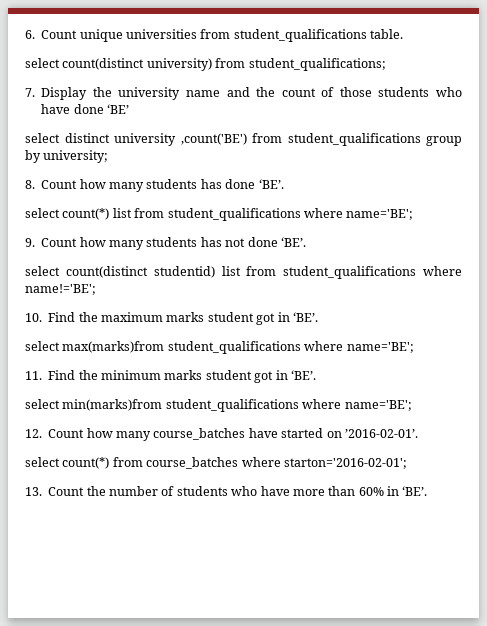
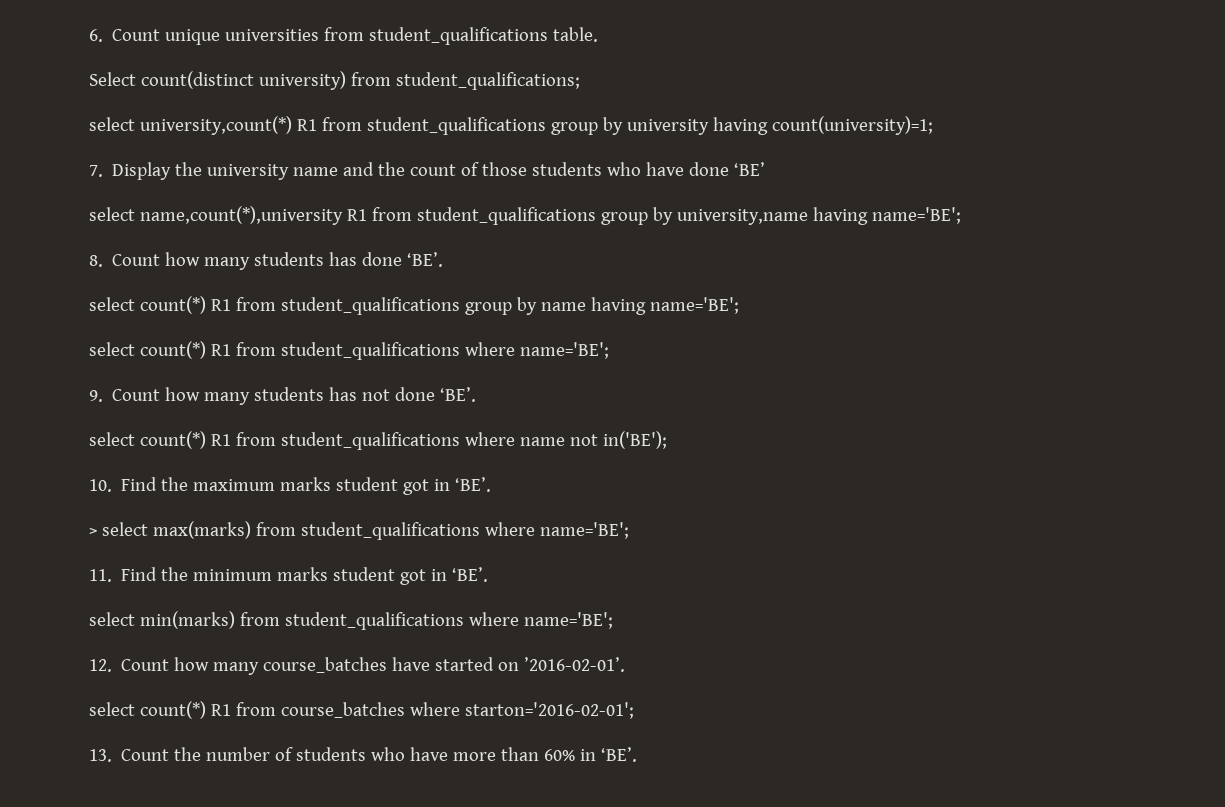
- select count(distinct university) from student_qualifications;
+ Select count(distinct university) from student_qualifications;
+ select university,count(*) R1 from student_qualifications group by university having count(university)=1;
- select distinct university ,count('BE') from student_qualifications group by university;
+ select name,count(*),university R1 from student_qualifications group by university,name having name='BE';
- select count(*) list from student_qualifications where name='BE';
+ select count(*) R1 from student_qualifications group by name having name='BE';
+ select count(*) R1 from student_qualifications where name='BE';
- select count(distinct studentid) list from student_qualifications where name!='BE';
+ select count(*) R1 from student_qualifications where name not in('BE');
- select max(marks)from student_qualifications where name='BE';
+ > select max(marks) from student_qualifications where name='BE';
- select min(marks)from student_qualifications where name='BE';
+ select min(marks) from student_qualifications where name='BE';
- select count(*) from course_batches where starton='2016-02-01';
+ select count(*) R1 from course_batches where starton='2016-02-01';

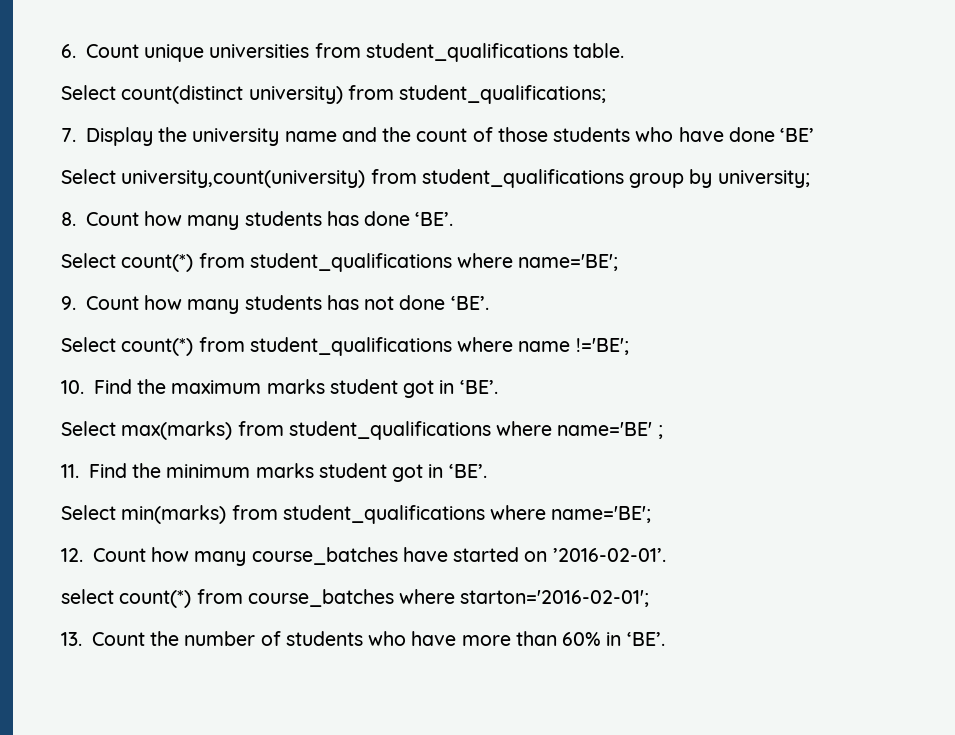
- select university,count(*) R1 from student_qualifications group by university having count(university)=1;
- select name,count(*),university R1 from student_qualifications group by university,name having name='BE';
+ Select university,count(university) from student_qualifications group by university;
- select count(*) R1 from student_qualifications group by name having name='BE';
- select count(*) R1 from student_qualifications where name='BE';
+ Select count(*) from student_qualifications where name='BE';
- select count(*) R1 from student_qualifications where name not in('BE');
+ Select count(*) from student_qualifications where name !='BE';
- > select max(marks) from student_qualifications where name='BE';
+ Select max(marks) from student_qualifications where name='BE' ;
- select min(marks) from student_qualifications where name='BE';
+ Select min(marks) from student_qualifications where name='BE';
- select count(*) R1 from course_batches where starton='2016-02-01';
+ select count(*) from course_batches where starton='2016-02-01';

